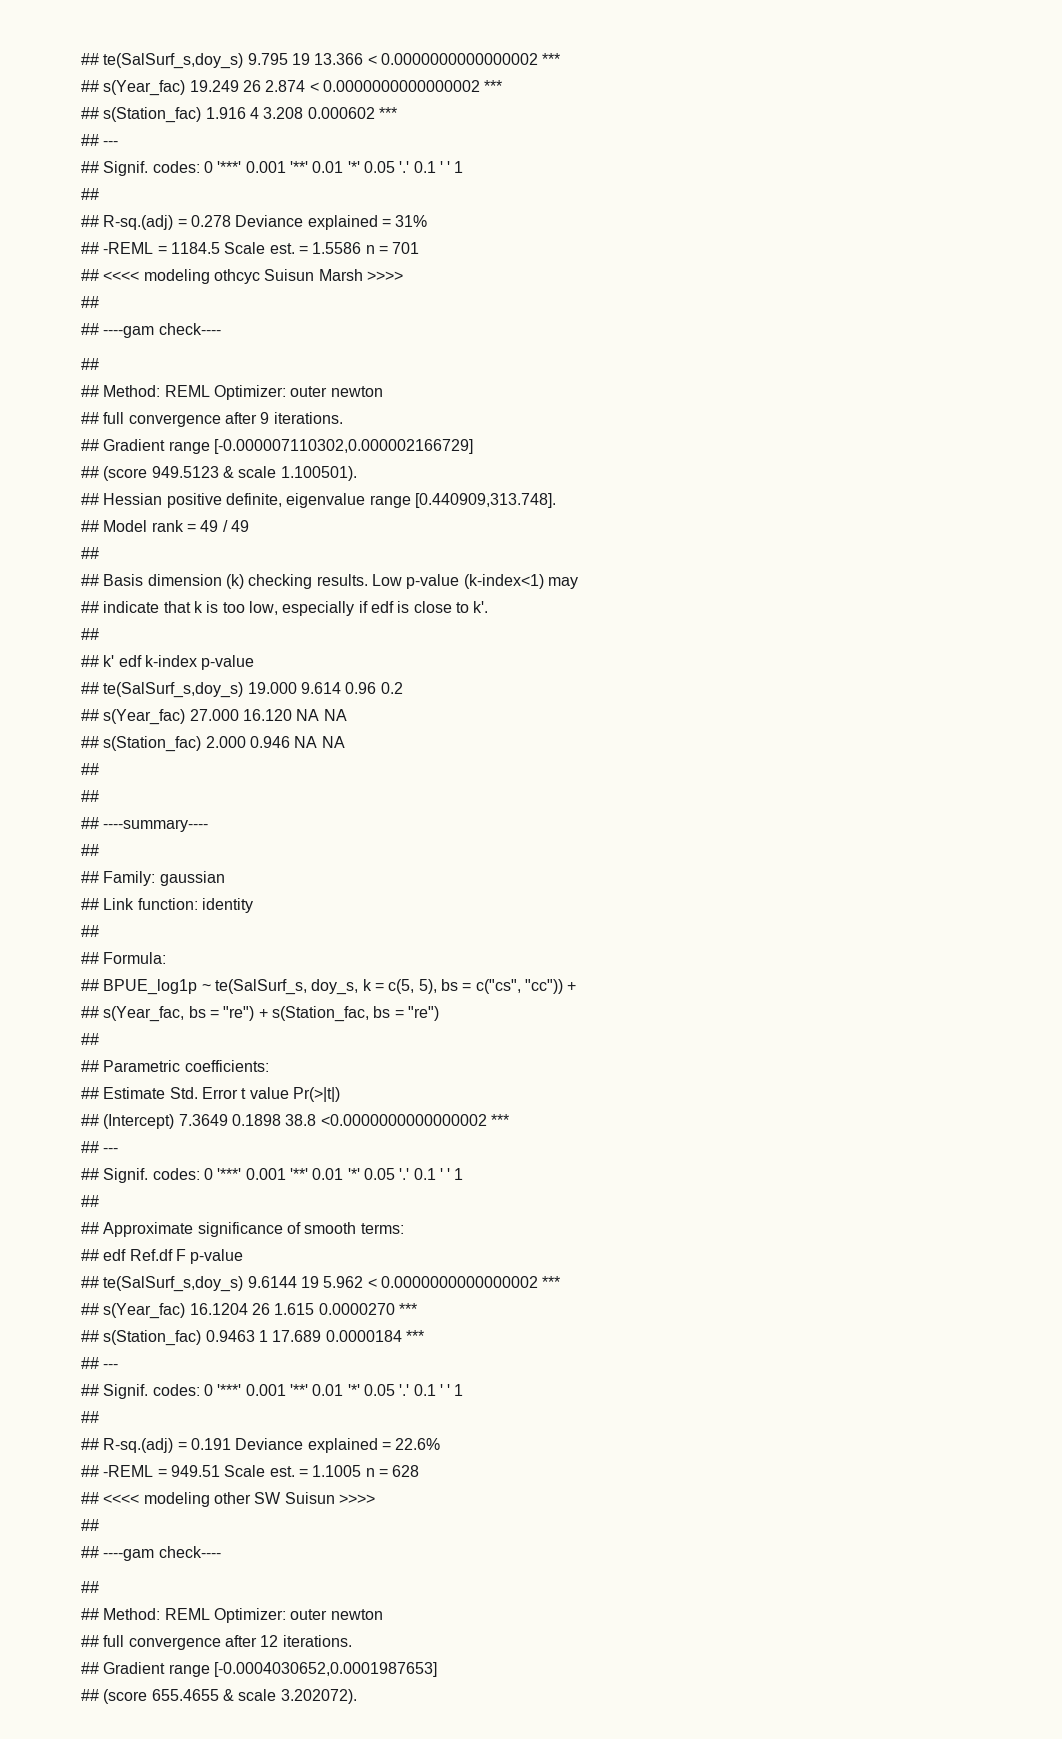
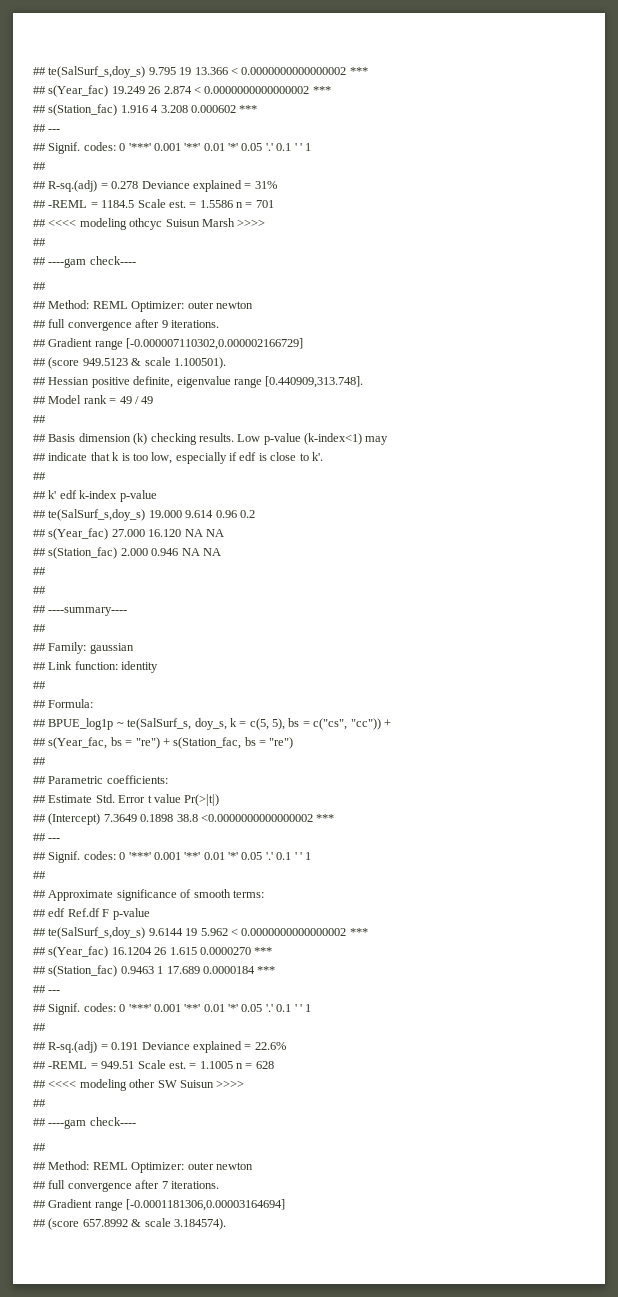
- ## full convergence after 12 iterations.
- ## Gradient range [-0.0004030652,0.0001987653]
- ## (score 655.4655 & scale 3.202072).
+ ## full convergence after 7 iterations.
+ ## Gradient range [-0.0001181306,0.00003164694]
+ ## (score 657.8992 & scale 3.184574).

